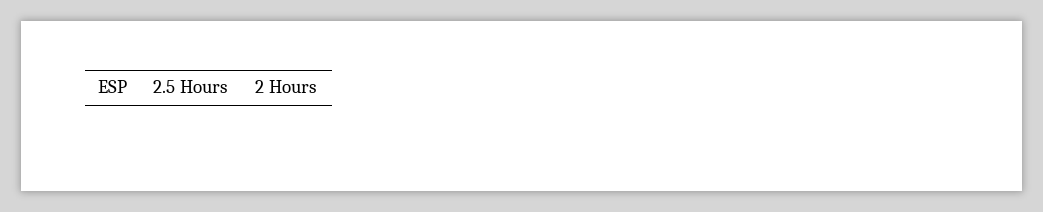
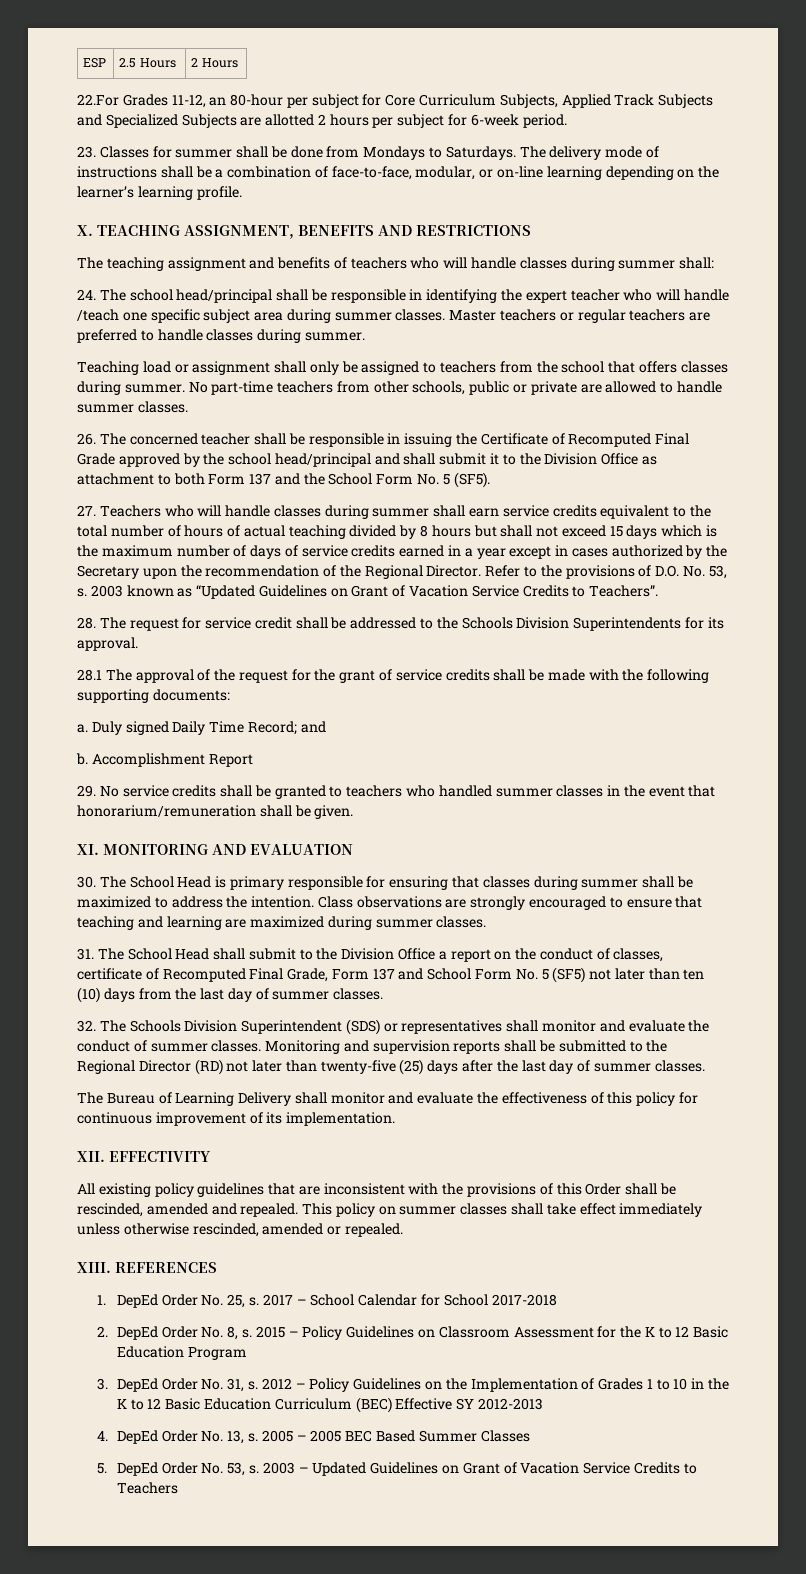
+ 22.For Grades 11-12, an 80-hour per subject for Core Curriculum Subjects, Applied Track Subjects and Specialized Subjects are allotted 2 hours per subject for 6-week period.
+ 23. Classes for summer shall be done from Mondays to Saturdays. The delivery mode of instructions shall be a combination of face-to-face, modular, or on-line learning depending on the learner’s learning profile.
+ X. TEACHING ASSIGNMENT, BENEFITS AND RESTRICTIONS
+ The teaching assignment and benefits of teachers who will handle classes during summer shall:
+ 24. The school head/principal shall be responsible in identifying the expert teacher who will handle /teach one specific subject area during summer classes. Master teachers or regular teachers are preferred to handle classes during summer.
+ Teaching load or assignment shall only be assigned to teachers from the school that offers classes during summer. No part-time teachers from other schools, public or private are allowed to handle summer classes.
+ 26. The concerned teacher shall be responsible in issuing the Certificate of Recomputed Final Grade approved by the school head/principal and shall submit it to the Division Office as attachment to both Form 137 and the School Form No. 5 (SF5).
+ 27. Teachers who will handle classes during summer shall earn service credits equivalent to the total number of hours of actual teaching divided by 8 hours but shall not exceed 15 days which is the maximum number of days of service credits earned in a year except in cases authorized by the Secretary upon the recommendation of the Regional Director. Refer to the provisions of D.O. No. 53, s. 2003 known as “Updated Guidelines on Grant of Vacation Service Credits to Teachers”.
+ 28. The request for service credit shall be addressed to the Schools Division Superintendents for its approval.
+ 28.1 The approval of the request for the grant of service credits shall be made with the following supporting documents:
+ a. Duly signed Daily Time Record; and
+ b. Accomplishment Report
+ 29. No service credits shall be granted to teachers who handled summer classes in the event that honorarium/remuneration shall be given.
+ XI. MONITORING AND EVALUATION
+ 30. The School Head is primary responsible for ensuring that classes during summer shall be maximized to address the intention. Class observations are strongly encouraged to ensure that teaching and learning are maximized during summer classes.
+ 31. The School Head shall submit to the Division Office a report on the conduct of classes, certificate of Recomputed Final Grade, Form 137 and School Form No. 5 (SF5) not later than ten (10) days from the last day of summer classes.
+ 32. The Schools Division Superintendent (SDS) or representatives shall monitor and evaluate the conduct of summer classes. Monitoring and supervision reports shall be submitted to the Regional Director (RD) not later than twenty-five (25) days after the last day of summer classes.
+ The Bureau of Learning Delivery shall monitor and evaluate the effectiveness of this policy for continuous improvement of its implementation.
+ XII. EFFECTIVITY
+ All existing policy guidelines that are inconsistent with the provisions of this Order shall be rescinded, amended and repealed. This policy on summer classes shall take effect immediately unless otherwise rescinded, amended or repealed.
+ XIII. REFERENCES
+ 1. DepEd Order No. 25, s. 2017 – School Calendar for School 2017-2018
+ 2. DepEd Order No. 8, s. 2015 – Policy Guidelines on Classroom Assessment for the K to 12 Basic Education Program
+ 3. DepEd Order No. 31, s. 2012 – Policy Guidelines on the Implementation of Grades 1 to 10 in the K to 12 Basic Education Curriculum (BEC) Effective SY 2012-2013
+ 4. DepEd Order No. 13, s. 2005 – 2005 BEC Based Summer Classes
+ 5. DepEd Order No. 53, s. 2003 – Updated Guidelines on Grant of Vacation Service Credits to Teachers

